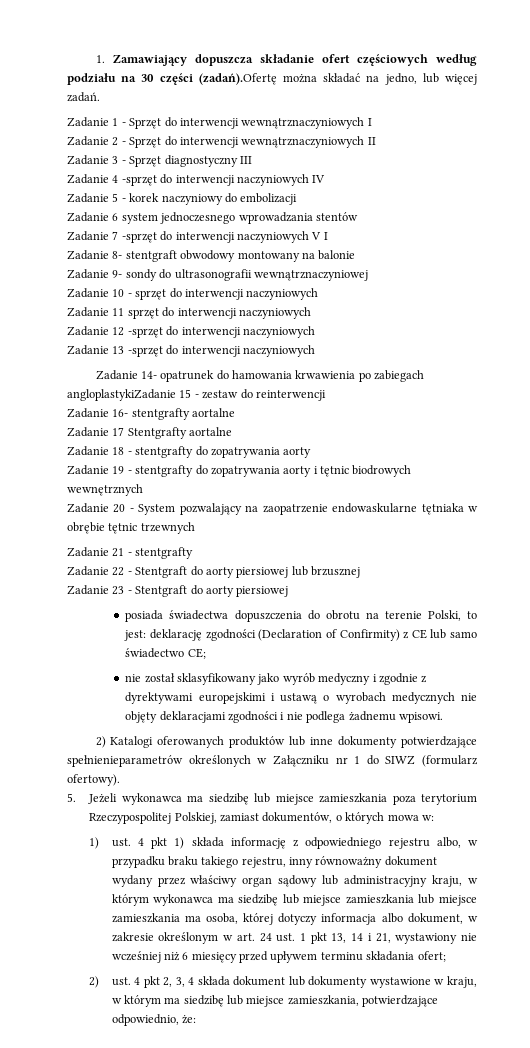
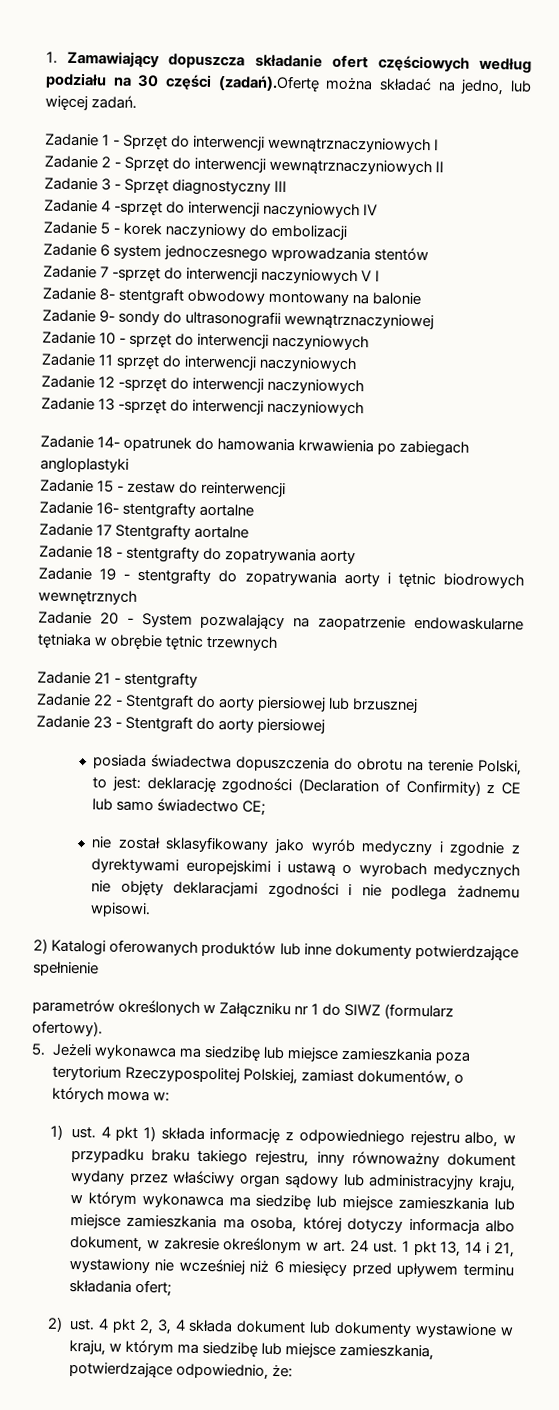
- Zadanie 14- opatrunek do hamowania krwawienia po zabiegach angloplastykiZadanie 15 - zestaw do reinterwencji
+ Zadanie 14- opatrunek do hamowania krwawienia po zabiegach angloplastyki
+ Zadanie 15 - zestaw do reinterwencji
- 2) Katalogi oferowanych produktów lub inne dokumenty potwierdzające spełnienieparametrów określonych w Załączniku nr 1 do SIWZ (formularz ofertowy).
+ 2) Katalogi oferowanych produktów lub inne dokumenty potwierdzające spełnienie
+ parametrów określonych w Załączniku nr 1 do SIWZ (formularz ofertowy).

